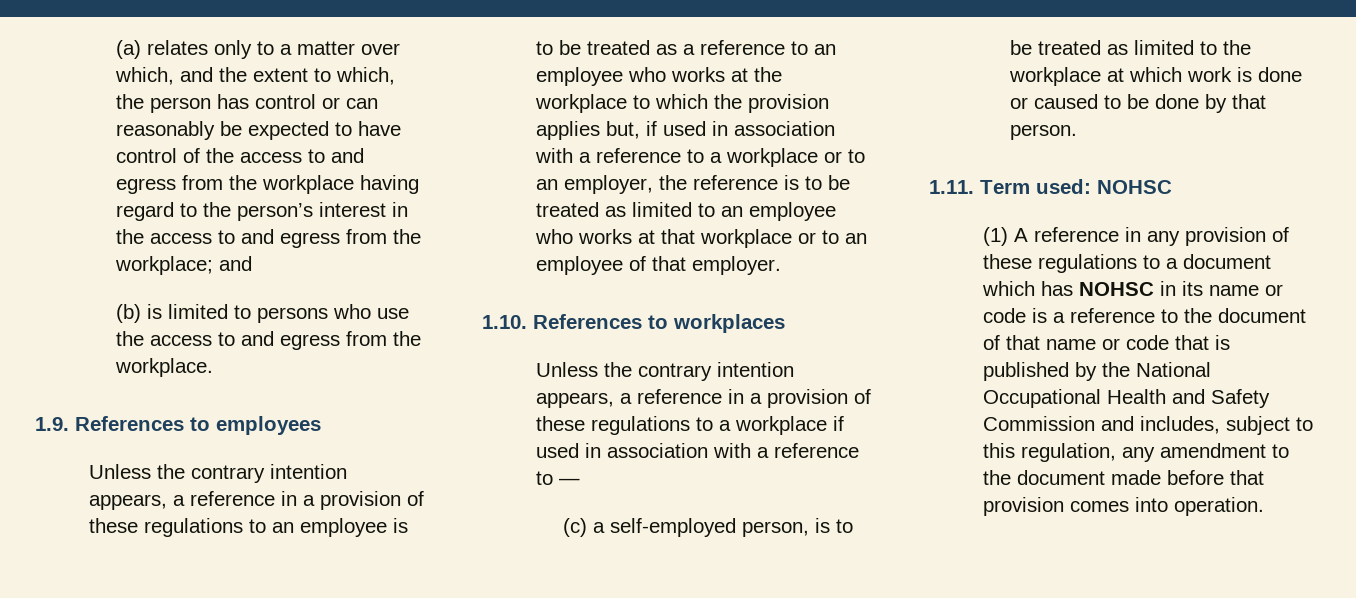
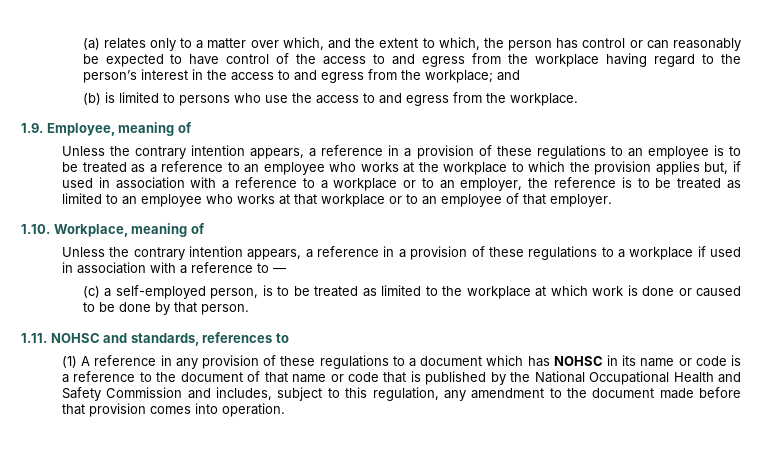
- 1.9. References to employees
+ 1.9. Employee, meaning of
- 1.10. References to workplaces
+ 1.10. Workplace, meaning of
- 1.11. Term used: NOHSC
+ 1.11. NOHSC and standards, references to

